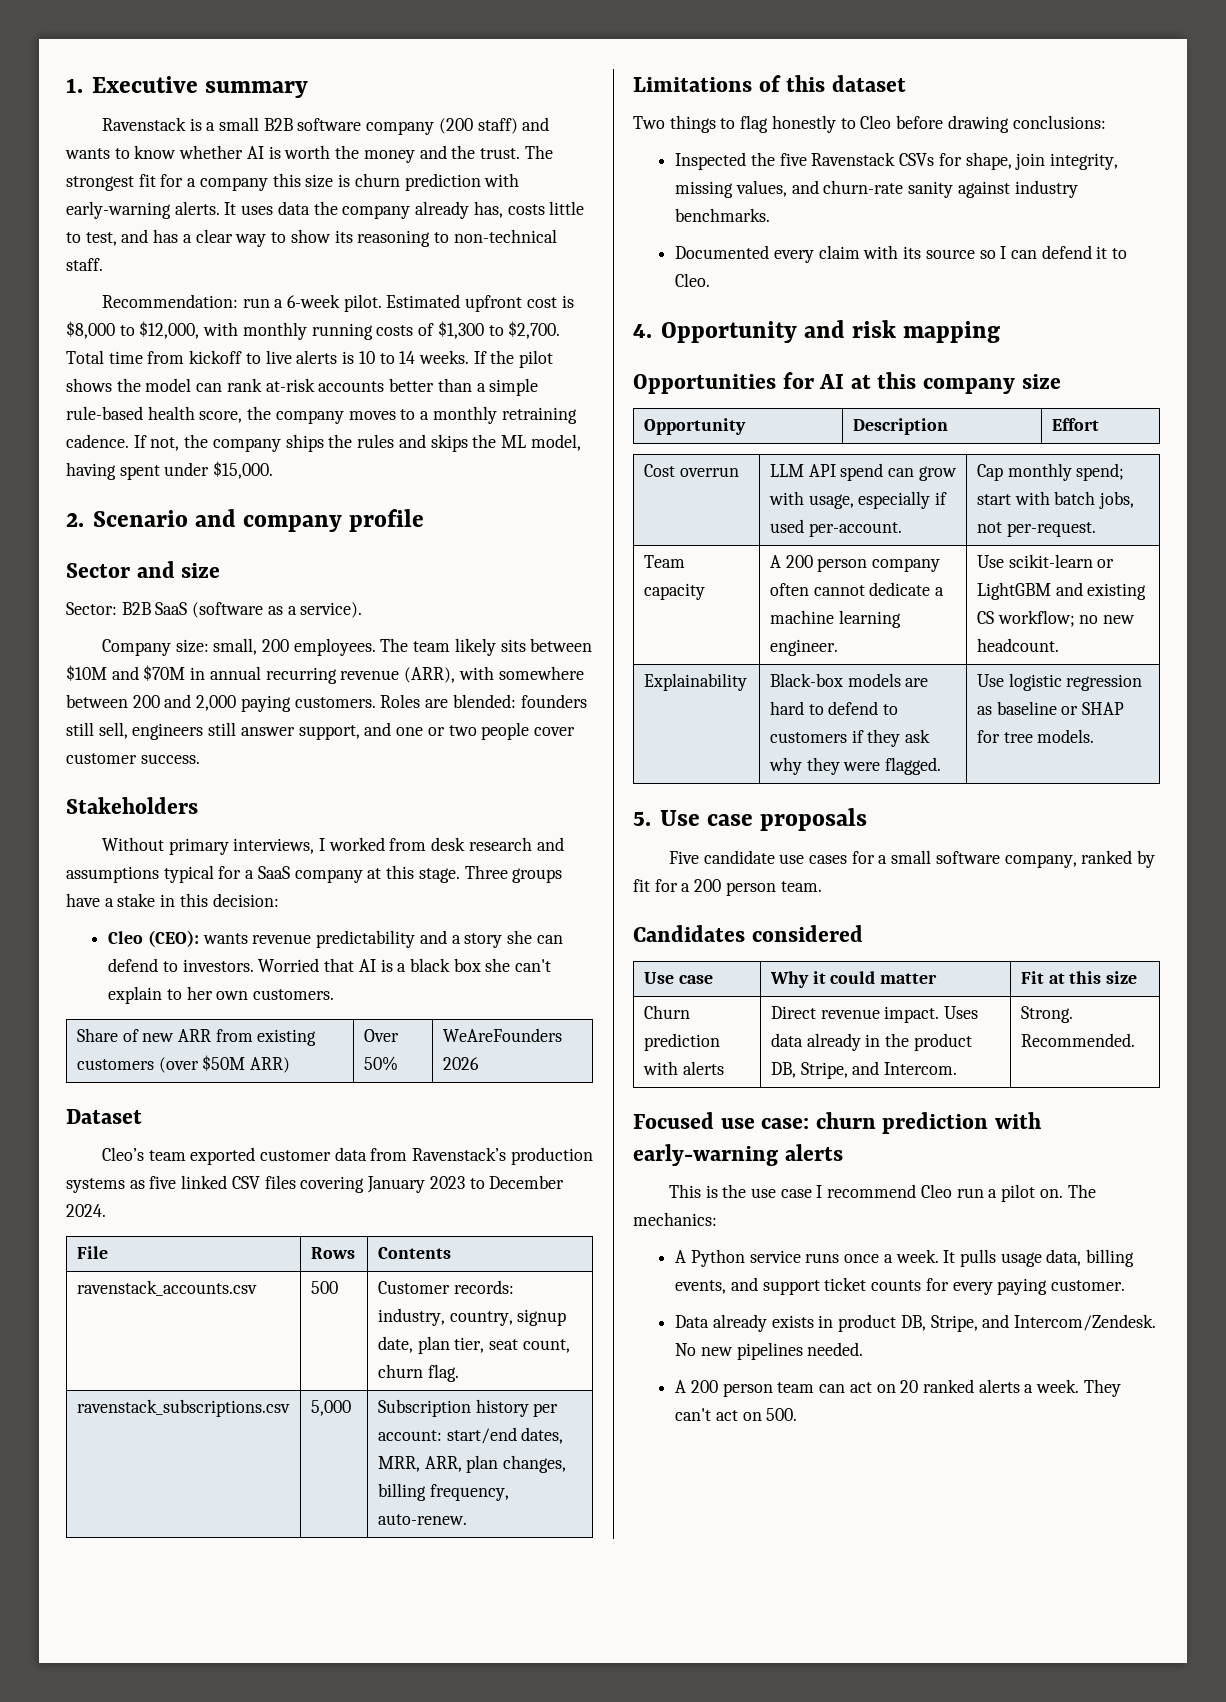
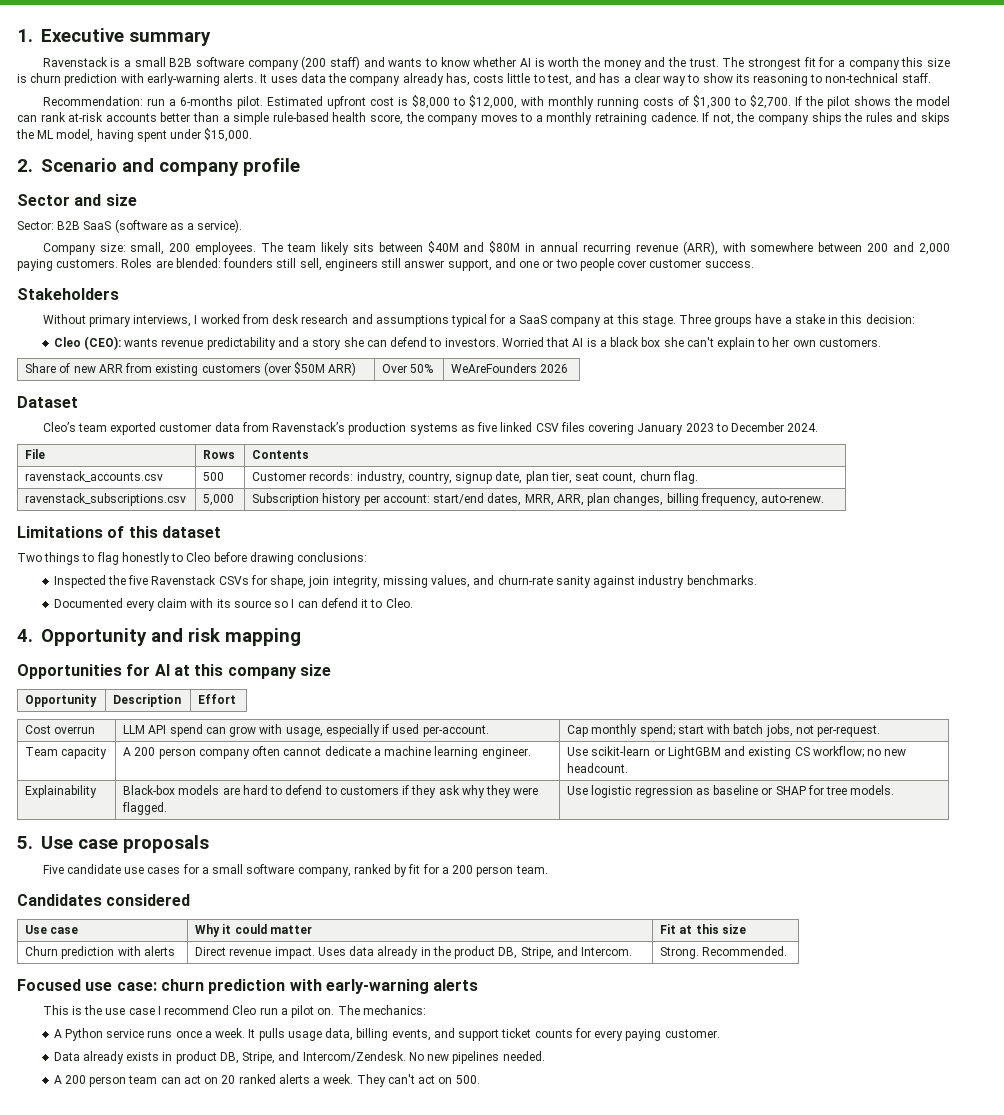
- Recommendation: run a 6-week pilot.
+ Recommendation: run a 6-months pilot.
- Total time from kickoff to live alerts is 10 to 14 weeks.
- The team likely sits between $10M and $70M in annual recurring revenue (ARR), with somewhere between 200 and 2,000 paying customers.
+ The team likely sits between $40M and $80M in annual recurring revenue (ARR), with somewhere between 200 and 2,000 paying customers.

